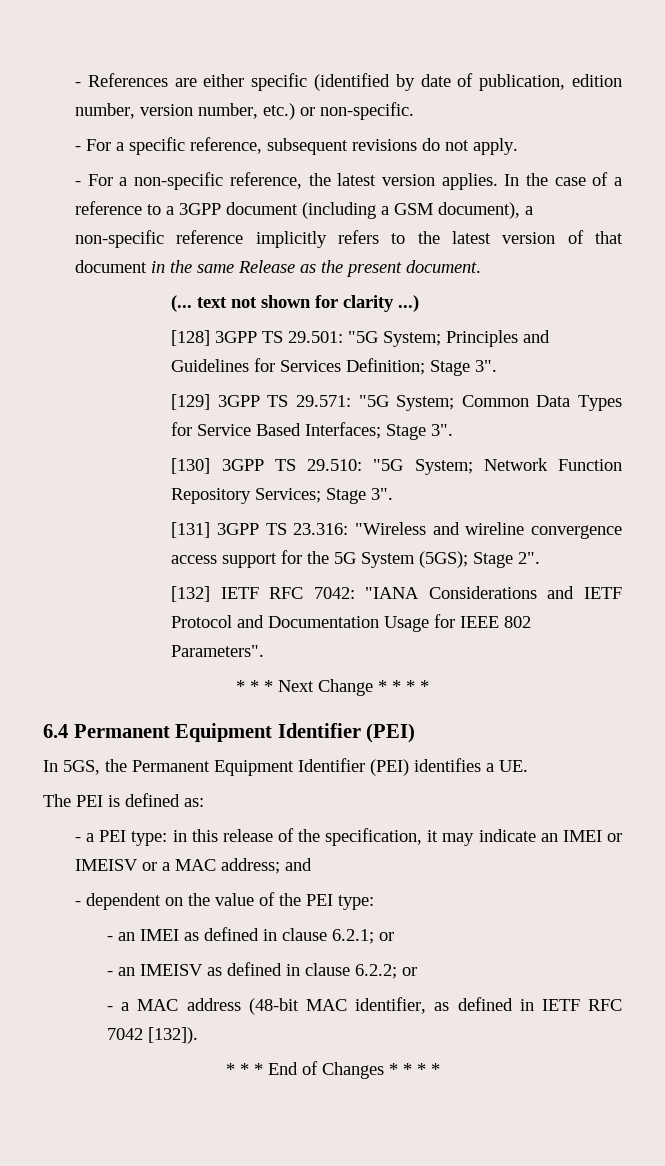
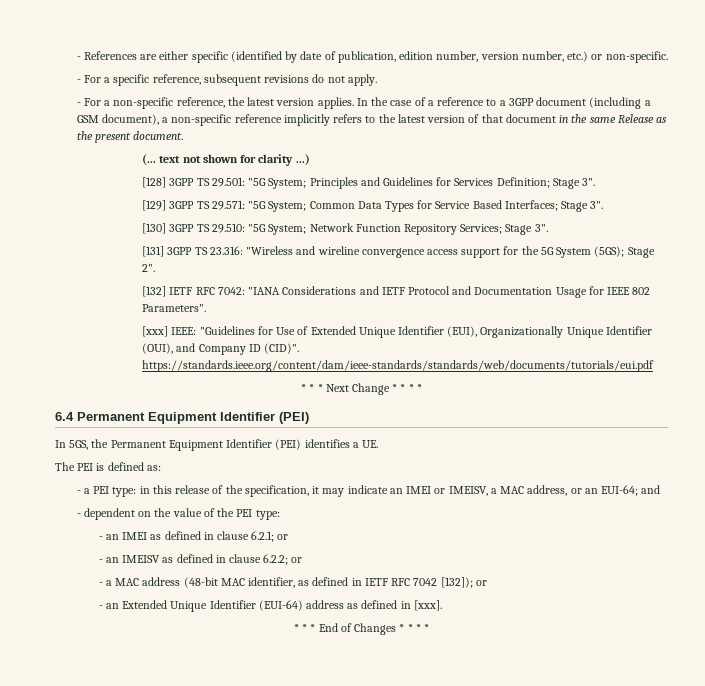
+ [xxx] IEEE: "Guidelines for Use of Extended Unique Identifier (EUI), Organizationally Unique Identifier (OUI), and Company ID (CID)". https://standards.ieee.org/content/dam/ieee-standards/standards/web/documents/tutorials/eui.pdf
- - a PEI type: in this release of the specification, it may indicate an IMEI or IMEISV or a MAC address; and
+ - a PEI type: in this release of the specification, it may indicate an IMEI or IMEISV, a MAC address, or an EUI-64; and
- - a MAC address (48-bit MAC identifier, as defined in IETF RFC 7042 [132]).
+ - a MAC address (48-bit MAC identifier, as defined in IETF RFC 7042 [132]); or
+ - an Extended Unique Identifier (EUI-64) address as defined in [xxx].

